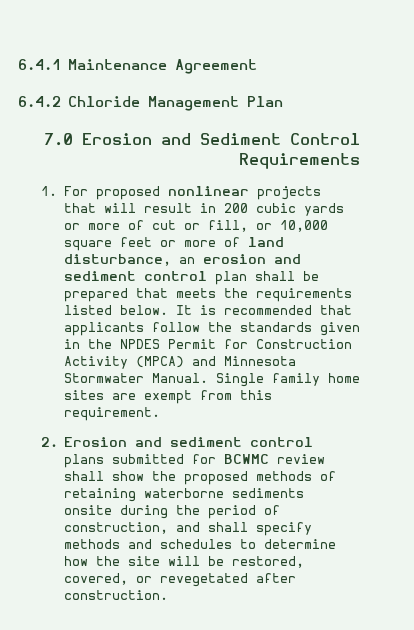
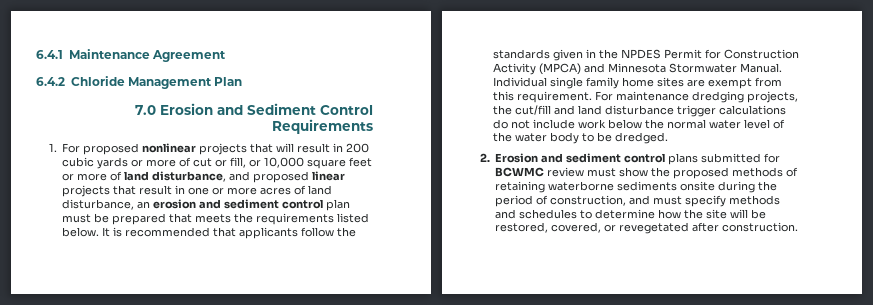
- 1. For proposed nonlinear projects that will result in 200 cubic yards or more of cut or fill, or 10,000 square feet or more of land disturbance, an erosion and sediment control plan shall be prepared that meets the requirements listed below.
+ 1. For proposed nonlinear projects that will result in 200 cubic yards or more of cut or fill, or 10,000 square feet or more of land disturbance, and proposed linear projects that result in one or more acres of land disturbance, an erosion and sediment control plan must be prepared that meets the requirements listed below.
- Single family home sites are exempt from this requirement.
+ Individual single family home sites are exempt from this requirement. For maintenance dredging projects, the cut/fill and land disturbance trigger calculations do not include work below the normal water level of the water body to be dredged.
- 2. Erosion and sediment control plans submitted for BCWMC review shall show the proposed methods of retaining waterborne sediments onsite during the period of construction, and shall specify methods and schedules to determine how the site will be restored, covered, or revegetated after construction.
+ 2. Erosion and sediment control plans submitted for BCWMC review must show the proposed methods of retaining waterborne sediments onsite during the period of construction, and must specify methods and schedules to determine how the site will be restored, covered, or revegetated after construction.

